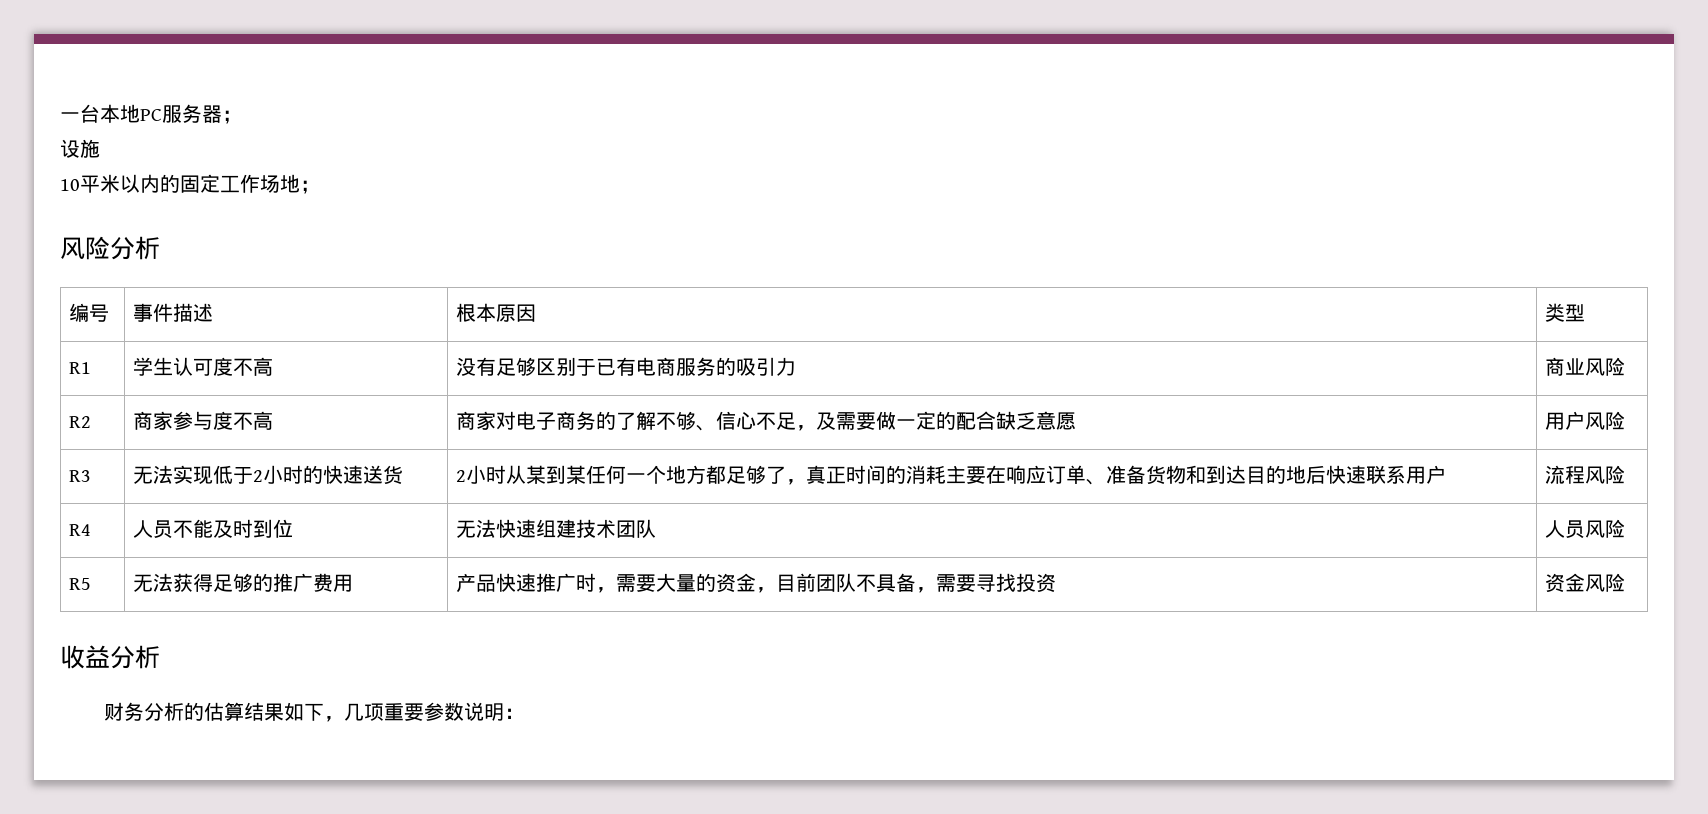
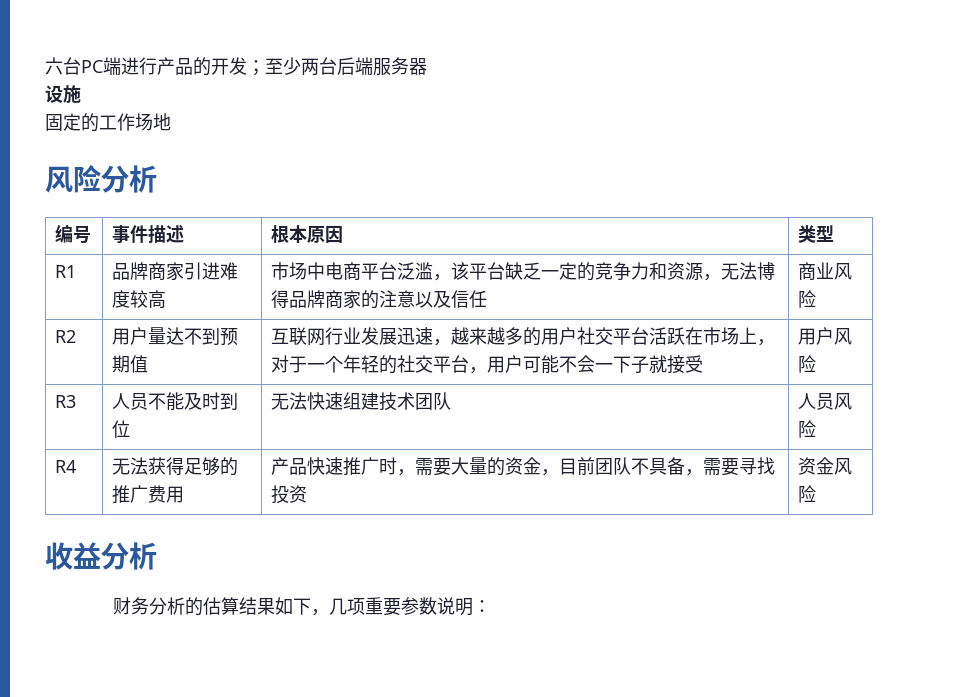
- 一台本地PC服务器；
+ 六台PC端进行产品的开发；至少两台后端服务器
- 10平米以内的固定工作场地；
+ 固定的工作场地
- R1 | 学生认可度不高 | 没有足够区别于已有电商服务的吸引力 | 商业风险
- R2 | 商家参与度不高 | 商家对电子商务的了解不够、信心不足，及需要做一定的配合缺乏意愿 | 用户风险
- R3 | 无法实现低于2小时的快速送货 | 2小时从某到某任何一个地方都足够了，真正时间的消耗主要在响应订单、准备货物和到达目的地后快速联系用户 | 流程风险
- R4 | 人员不能及时到位 | 无法快速组建技术团队 | 人员风险
+ R1 | 品牌商家引进难度较高 | 市场中电商平台泛滥，该平台缺乏一定的竞争力和资源，无法博得品牌商家的注意以及信任 | 商业风险
+ R2 | 用户量达不到预期值 | 互联网行业发展迅速，越来越多的用户社交平台活跃在市场上，对于一个年轻的社交平台，用户可能不会一下子就接受 | 用户风险
+ R3 | 人员不能及时到位 | 无法快速组建技术团队 | 人员风险
- R5 | 无法获得足够的推广费用 | 产品快速推广时，需要大量的资金，目前团队不具备，需要寻找投资 | 资金风险
+ R4 | 无法获得足够的推广费用 | 产品快速推广时，需要大量的资金，目前团队不具备，需要寻找投资 | 资金风险

